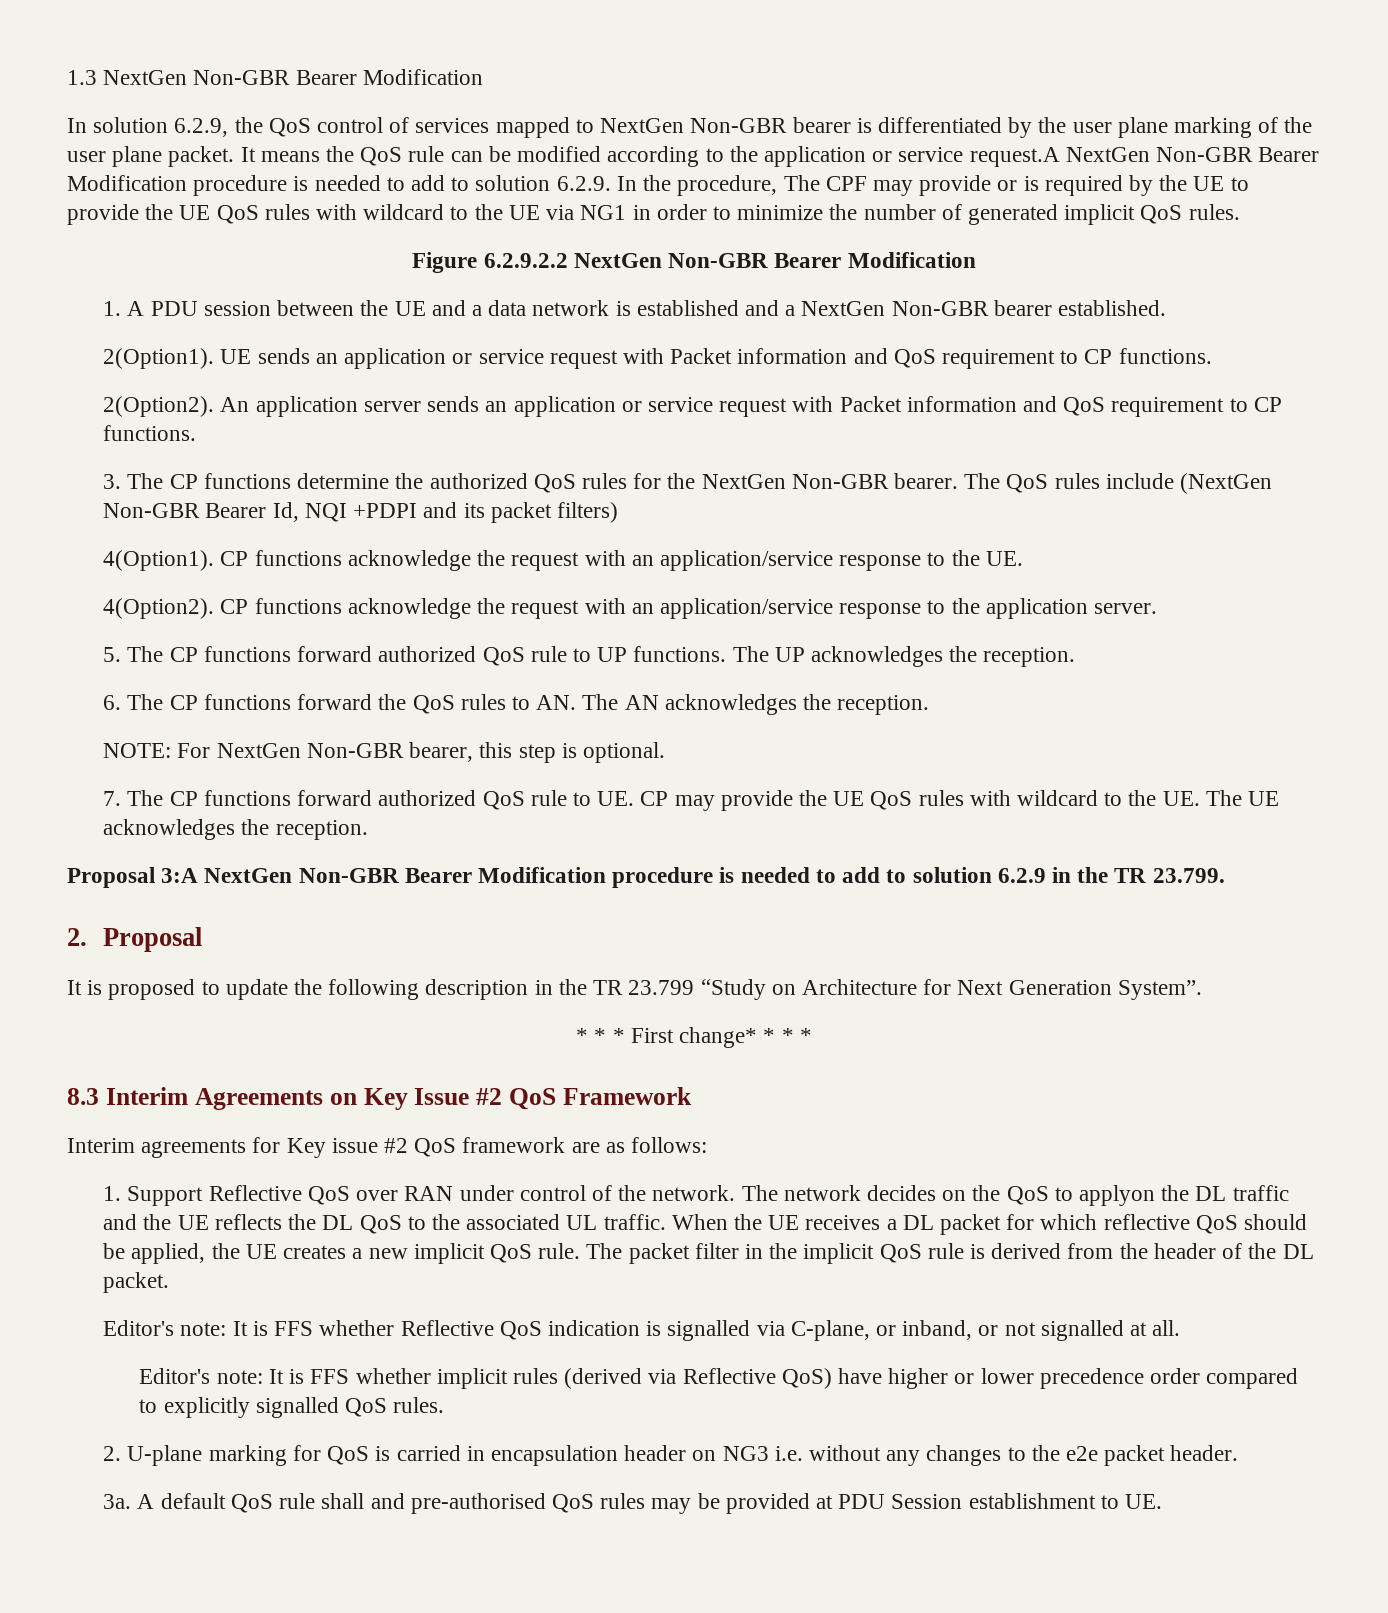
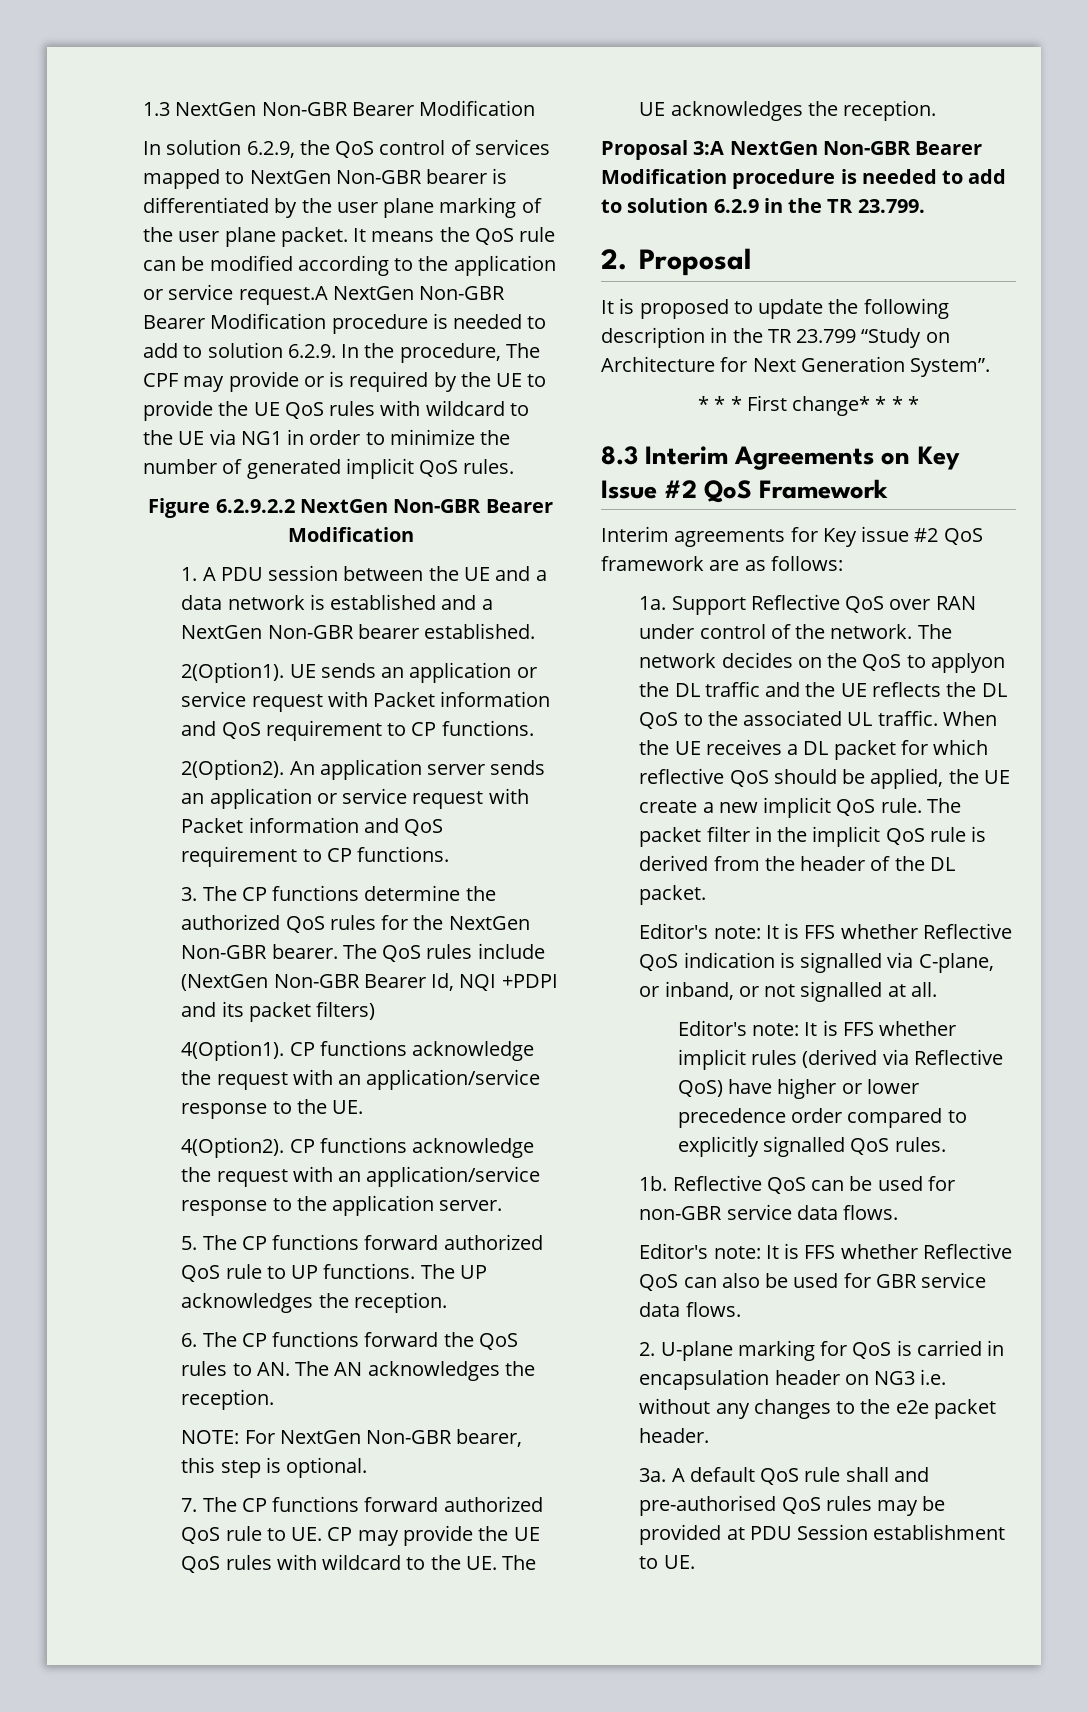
- 1. Support Reflective QoS over RAN under control of the network.
+ 1a. Support Reflective QoS over RAN under control of the network.
- When the UE receives a DL packet for which reflective QoS should be applied, the UE creates a new implicit QoS rule.
+ When the UE receives a DL packet for which reflective QoS should be applied, the UE create a new implicit QoS rule.
+ 1b. Reflective QoS can be used for non-GBR service data flows.
+ Editor's note: It is FFS whether Reflective QoS can also be used for GBR service data flows.

